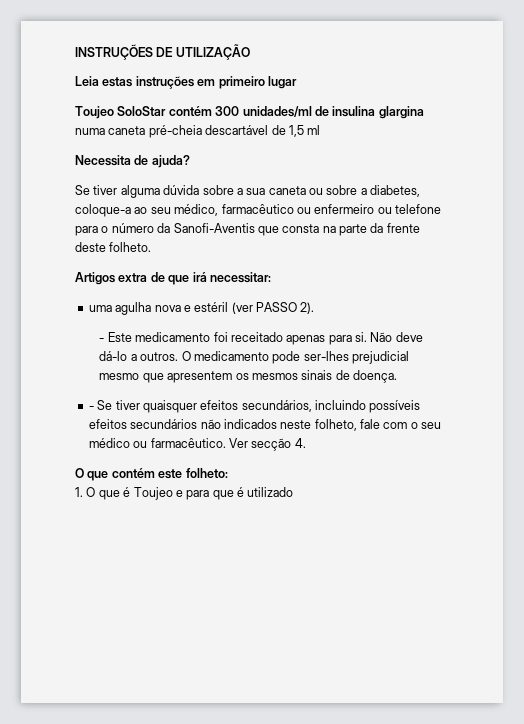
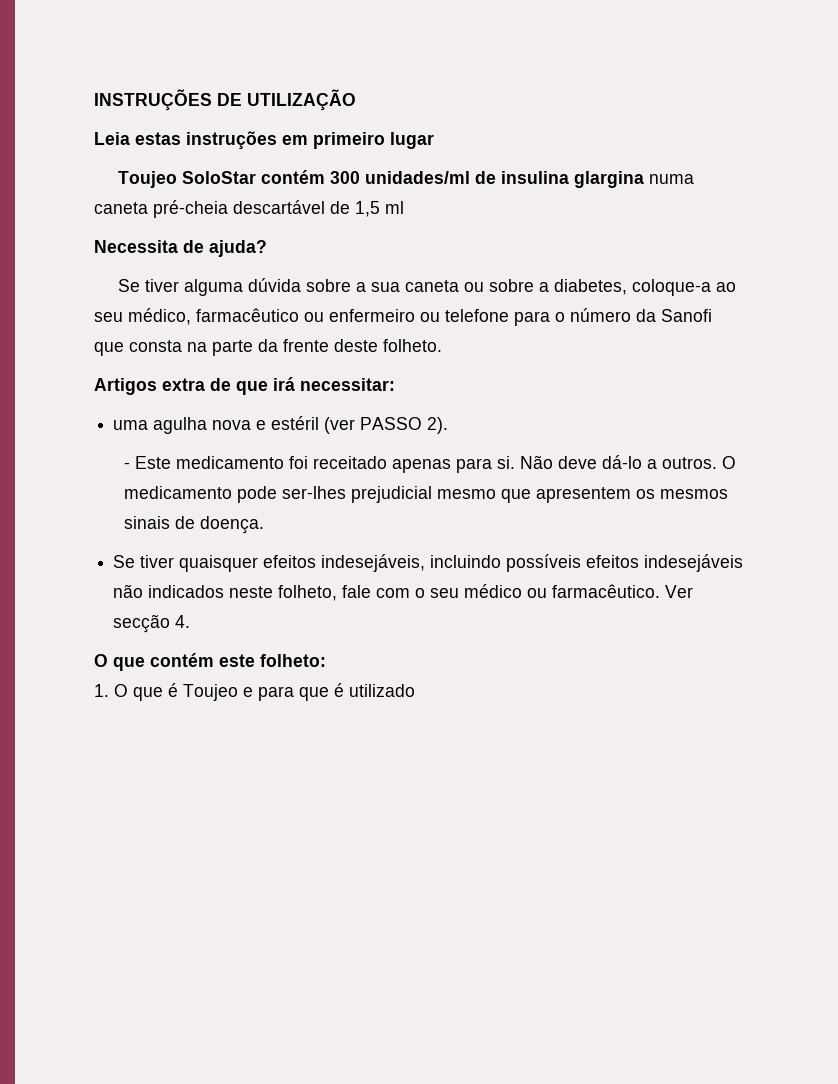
- Se tiver alguma dúvida sobre a sua caneta ou sobre a diabetes, coloque-a ao seu médico, farmacêutico ou enfermeiro ou telefone para o número da Sanofi-Aventis que consta na parte da frente deste folheto.
+ Se tiver alguma dúvida sobre a sua caneta ou sobre a diabetes, coloque-a ao seu médico, farmacêutico ou enfermeiro ou telefone para o número da Sanofi que consta na parte da frente deste folheto.
- - Se tiver quaisquer efeitos secundários, incluindo possíveis efeitos secundários não indicados neste folheto, fale com o seu médico ou farmacêutico.
+ Se tiver quaisquer efeitos indesejáveis, incluindo possíveis efeitos indesejáveis não indicados neste folheto, fale com o seu médico ou farmacêutico.

